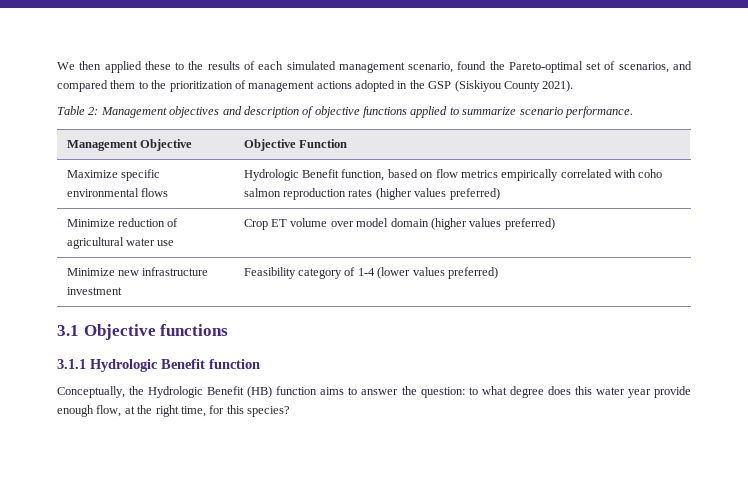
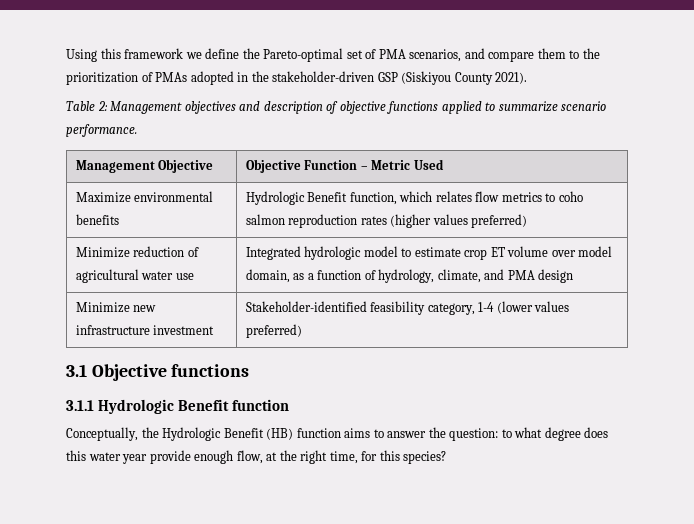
- We then applied these to the results of each simulated management scenario, found the Pareto-optimal set of scenarios, and compared them to the prioritization of management actions adopted in the GSP (Siskiyou County 2021).
+ Using this framework we define the Pareto-optimal set of PMA scenarios, and compare them to the prioritization of PMAs adopted in the stakeholder-driven GSP (Siskiyou County 2021).
- Management Objective | Objective Function
- Maximize specific environmental flows | Hydrologic Benefit function, based on flow metrics empirically correlated with coho salmon reproduction rates (higher values preferred)
+ Management Objective | Objective Function – Metric Used
+ Maximize environmental benefits | Hydrologic Benefit function, which relates flow metrics to coho salmon reproduction rates (higher values preferred)
- Minimize reduction of agricultural water use | Crop ET volume over model domain (higher values preferred)
+ Minimize reduction of agricultural water use | Integrated hydrologic model to estimate crop ET volume over model domain, as a function of hydrology, climate, and PMA design
- Minimize new infrastructure investment | Feasibility category of 1-4 (lower values preferred)
+ Minimize new infrastructure investment | Stakeholder-identified feasibility category, 1-4 (lower values preferred)

